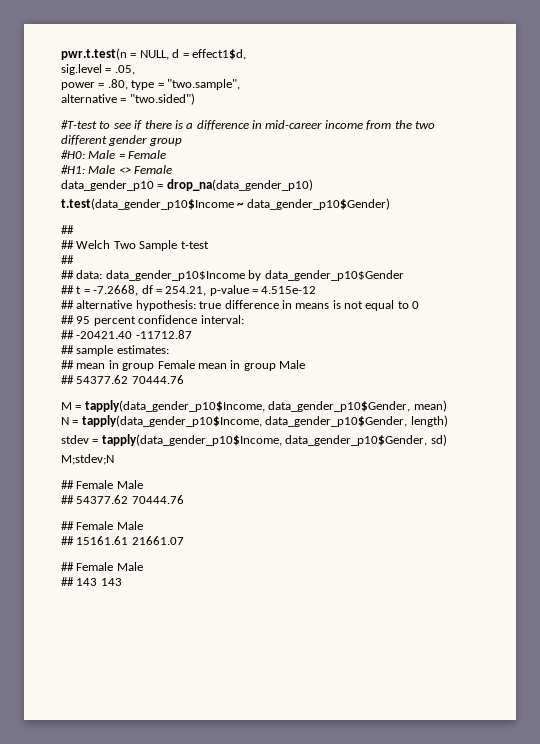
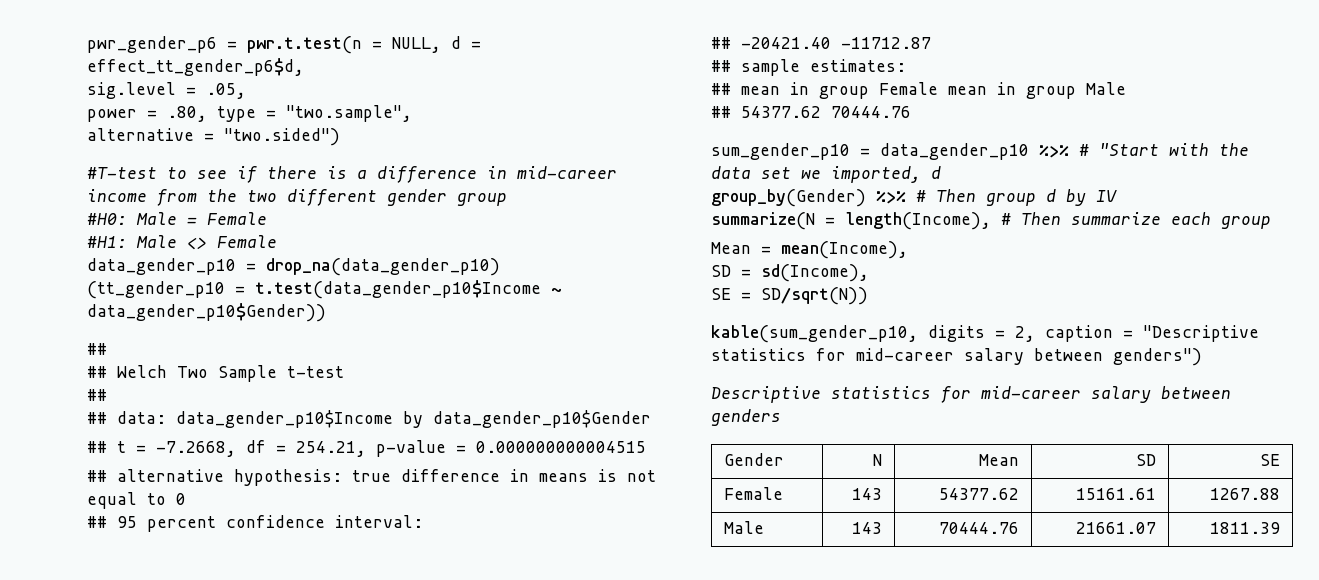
- pwr.t.test(n = NULL, d = effect1$d,
+ pwr_gender_p6 = pwr.t.test(n = NULL, d = effect_tt_gender_p6$d,
- t.test(data_gender_p10$Income ~ data_gender_p10$Gender)
+ (tt_gender_p10 = t.test(data_gender_p10$Income ~ data_gender_p10$Gender))
- ## t = -7.2668, df = 254.21, p-value = 4.515e-12
+ ## t = -7.2668, df = 254.21, p-value = 0.000000000004515
- M = tapply(data_gender_p10$Income, data_gender_p10$Gender, mean)
- N = tapply(data_gender_p10$Income, data_gender_p10$Gender, length)
- stdev = tapply(data_gender_p10$Income, data_gender_p10$Gender, sd)
- M;stdev;N
- ## Female Male
- ## 54377.62 70444.76
- ## Female Male
- ## 15161.61 21661.07
- ## Female Male
- ## 143 143
+ sum_gender_p10 = data_gender_p10 %>% # "Start with the data set we imported, d
+ group_by(Gender) %>% # Then group d by IV
+ summarize(N = length(Income), # Then summarize each group
+ Mean = mean(Income),
+ SD = sd(Income),
+ SE = SD/sqrt(N))
+ kable(sum_gender_p10, digits = 2, caption = "Descriptive statistics for mid-career salary between genders")
+ Descriptive statistics for mid-career salary between genders
+ Gender | N | Mean | SD | SE
+ Female | 143 | 54377.62 | 15161.61 | 1267.88
+ Male | 143 | 70444.76 | 21661.07 | 1811.39

